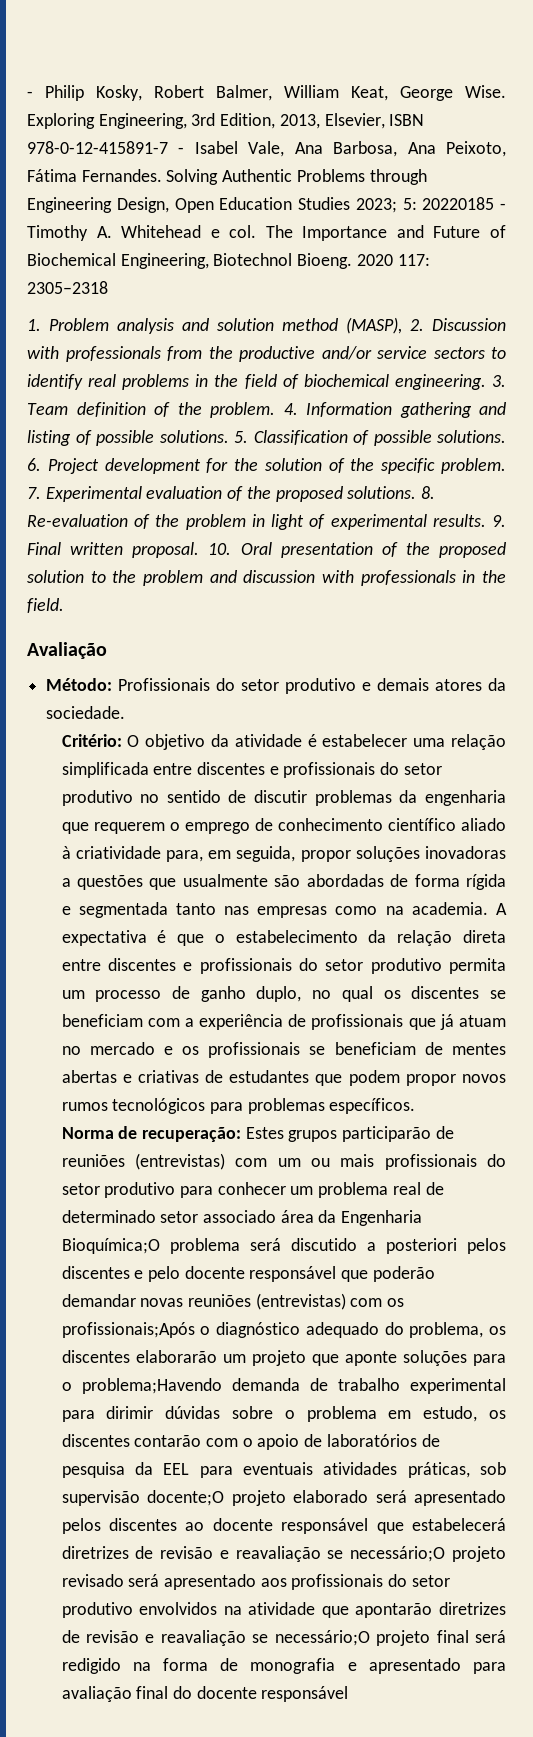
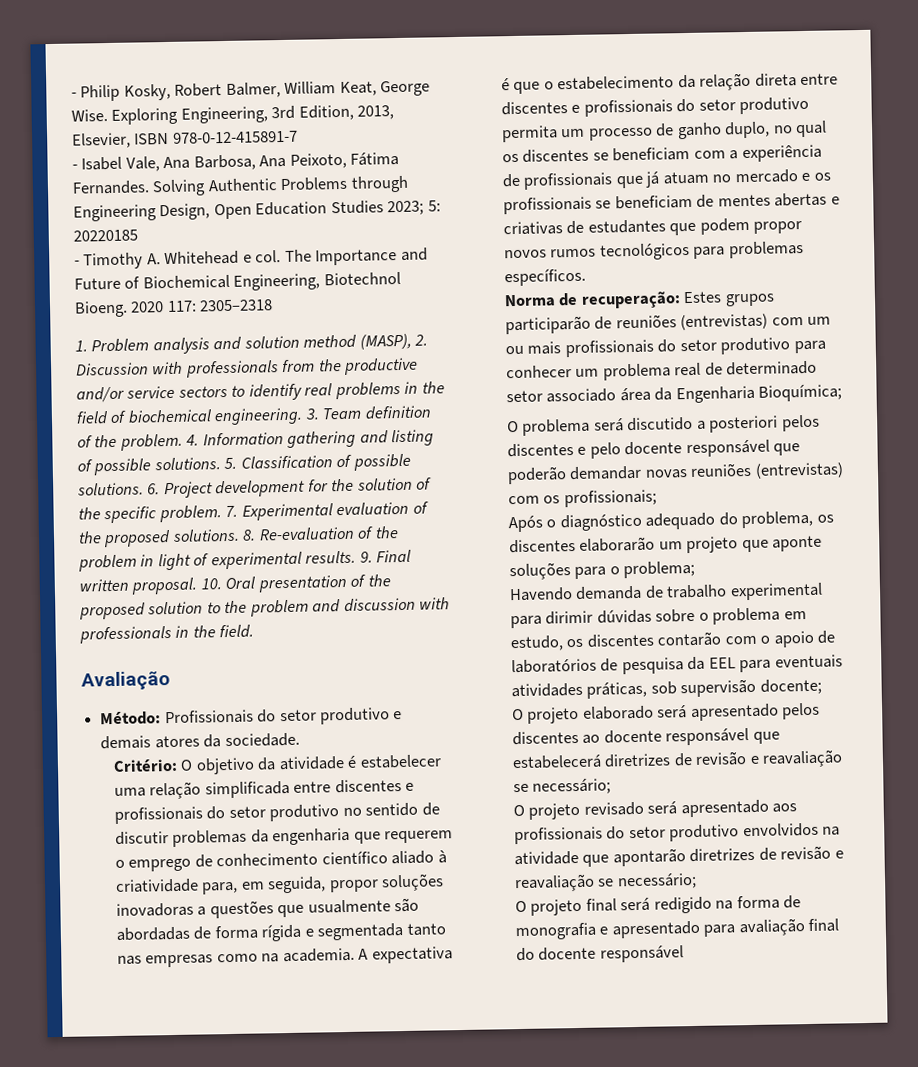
- Exploring Engineering, 3rd Edition, 2013, Elsevier, ISBN 978-0-12-415891-7 - Isabel Vale, Ana Barbosa, Ana Peixoto, Fátima Fernandes.
+ Exploring Engineering, 3rd Edition, 2013, Elsevier, ISBN 978-0-12-415891-7
+ - Isabel Vale, Ana Barbosa, Ana Peixoto, Fátima Fernandes.
- Solving Authentic Problems through Engineering Design, Open Education Studies 2023; 5: 20220185 - Timothy A. Whitehead e col.
+ Solving Authentic Problems through Engineering Design, Open Education Studies 2023; 5: 20220185
+ - Timothy A. Whitehead e col.
- Estes grupos participarão de reuniões (entrevistas) com um ou mais profissionais do setor produtivo para conhecer um problema real de determinado setor associado área da Engenharia Bioquímica;O problema será discutido a posteriori pelos discentes e pelo docente responsável que poderão demandar novas reuniões (entrevistas) com os profissionais;Após o diagnóstico adequado do problema, os discentes elaborarão um projeto que aponte soluções para o problema;Havendo demanda de trabalho experimental para dirimir dúvidas sobre o problema em estudo, os discentes contarão com o apoio de laboratórios de pesquisa da EEL para eventuais atividades práticas, sob supervisão docente;O projeto elaborado será apresentado pelos discentes ao docente responsável que estabelecerá diretrizes de revisão e reavaliação se necessário;O projeto revisado será apresentado aos profissionais do setor produtivo envolvidos na atividade que apontarão diretrizes de revisão e reavaliação se necessário;O projeto final será redigido na forma de monografia e apresentado para avaliação final do docente responsável
+ Estes grupos participarão de reuniões (entrevistas) com um ou mais profissionais do setor produtivo para conhecer um problema real de determinado setor associado área da Engenharia Bioquímica;
+ O problema será discutido a posteriori pelos discentes e pelo docente responsável que poderão demandar novas reuniões (entrevistas) com os profissionais;
+ Após o diagnóstico adequado do problema, os discentes elaborarão um projeto que aponte soluções para o problema;
+ Havendo demanda de trabalho experimental para dirimir dúvidas sobre o problema em estudo, os discentes contarão com o apoio de laboratórios de pesquisa da EEL para eventuais atividades práticas, sob supervisão docente;
+ O projeto elaborado será apresentado pelos discentes ao docente responsável que estabelecerá diretrizes de revisão e reavaliação se necessário;
+ O projeto revisado será apresentado aos profissionais do setor produtivo envolvidos na atividade que apontarão diretrizes de revisão e reavaliação se necessário;
+ O projeto final será redigido na forma de monografia e apresentado para avaliação final do docente responsável

